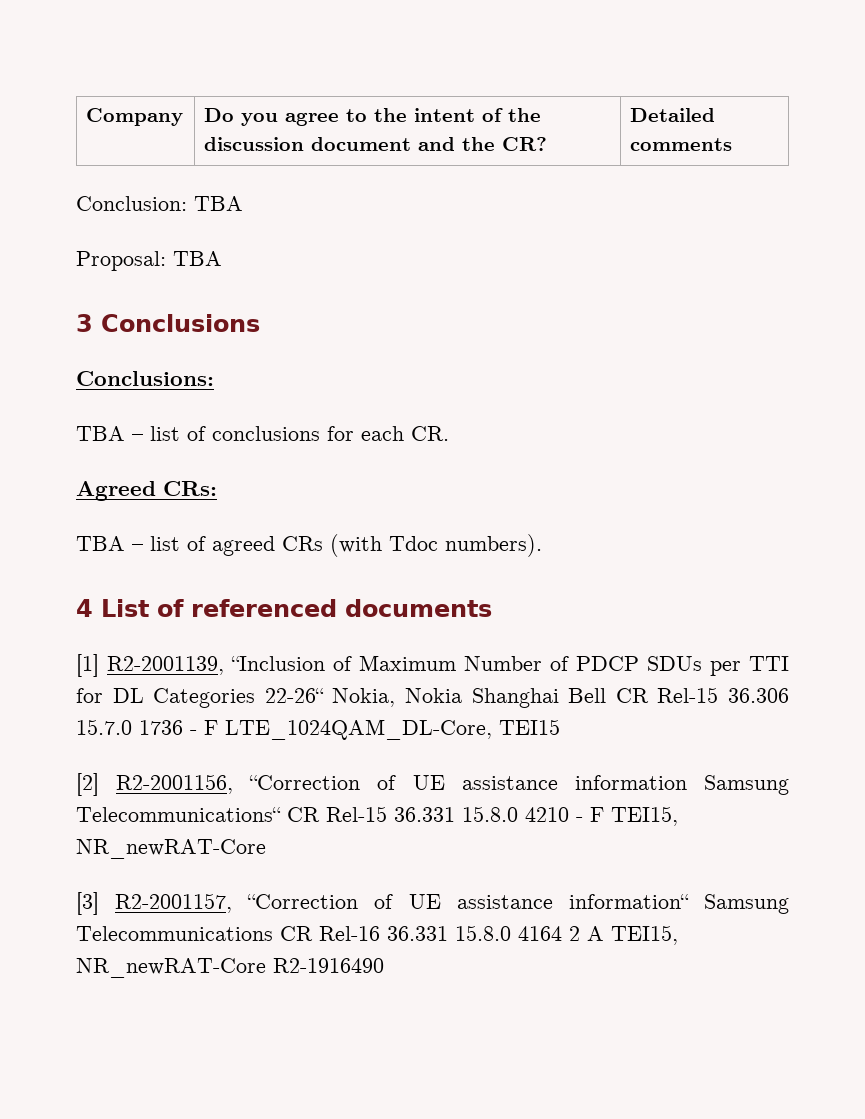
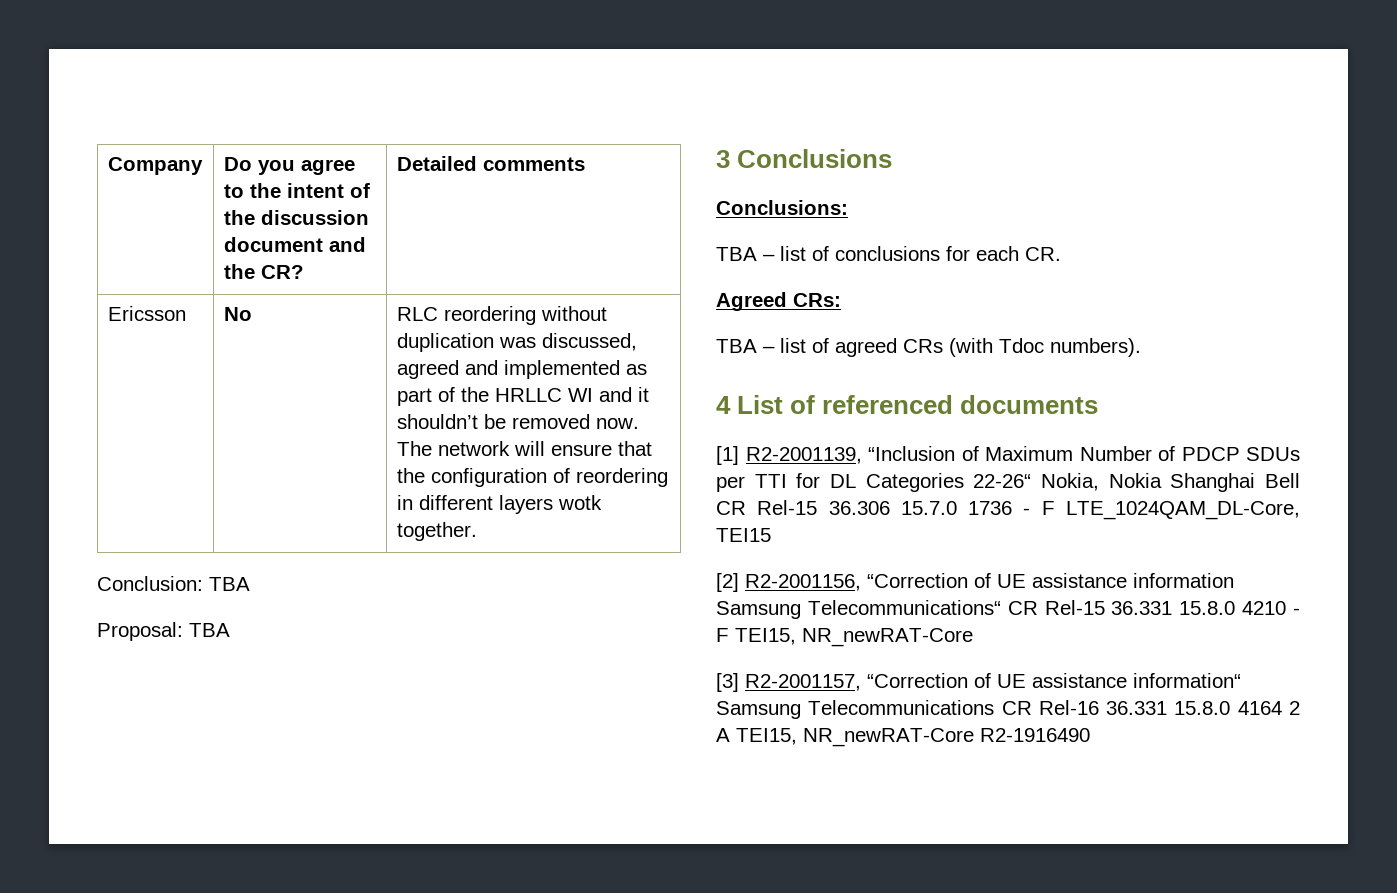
+ Ericsson | No | RLC reordering without duplication was discussed, agreed and implemented as part of the HRLLC WI and it shouldn’t be removed now. The network will ensure that the configuration of reordering in different layers wotk together.

